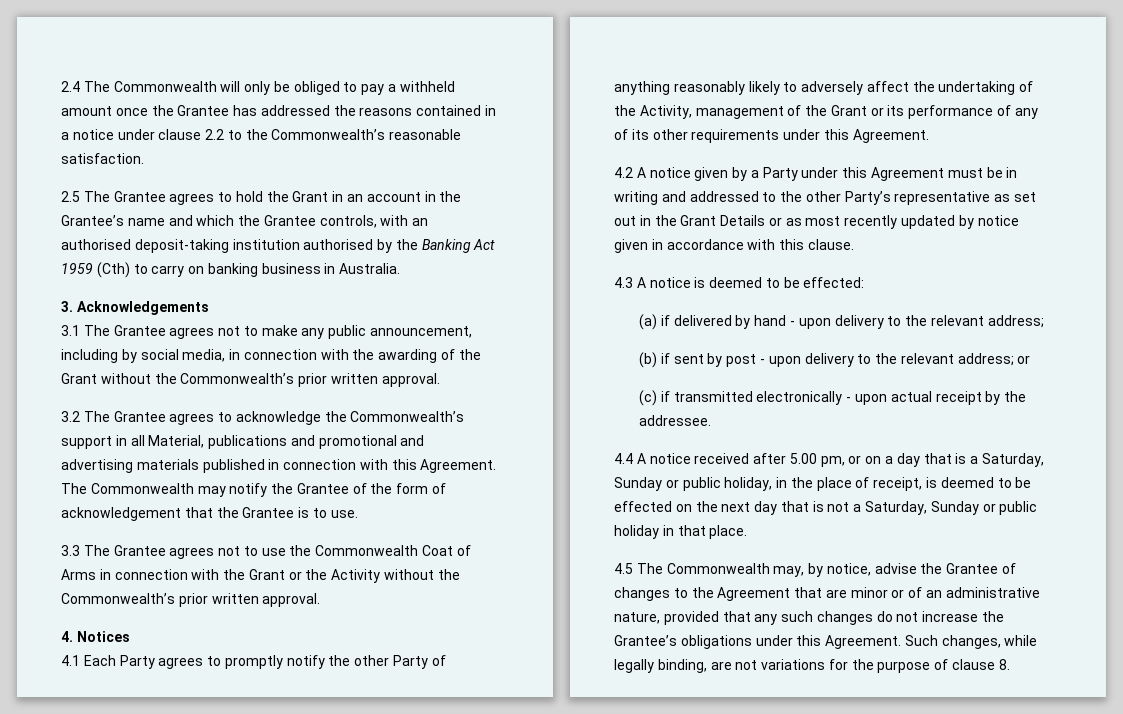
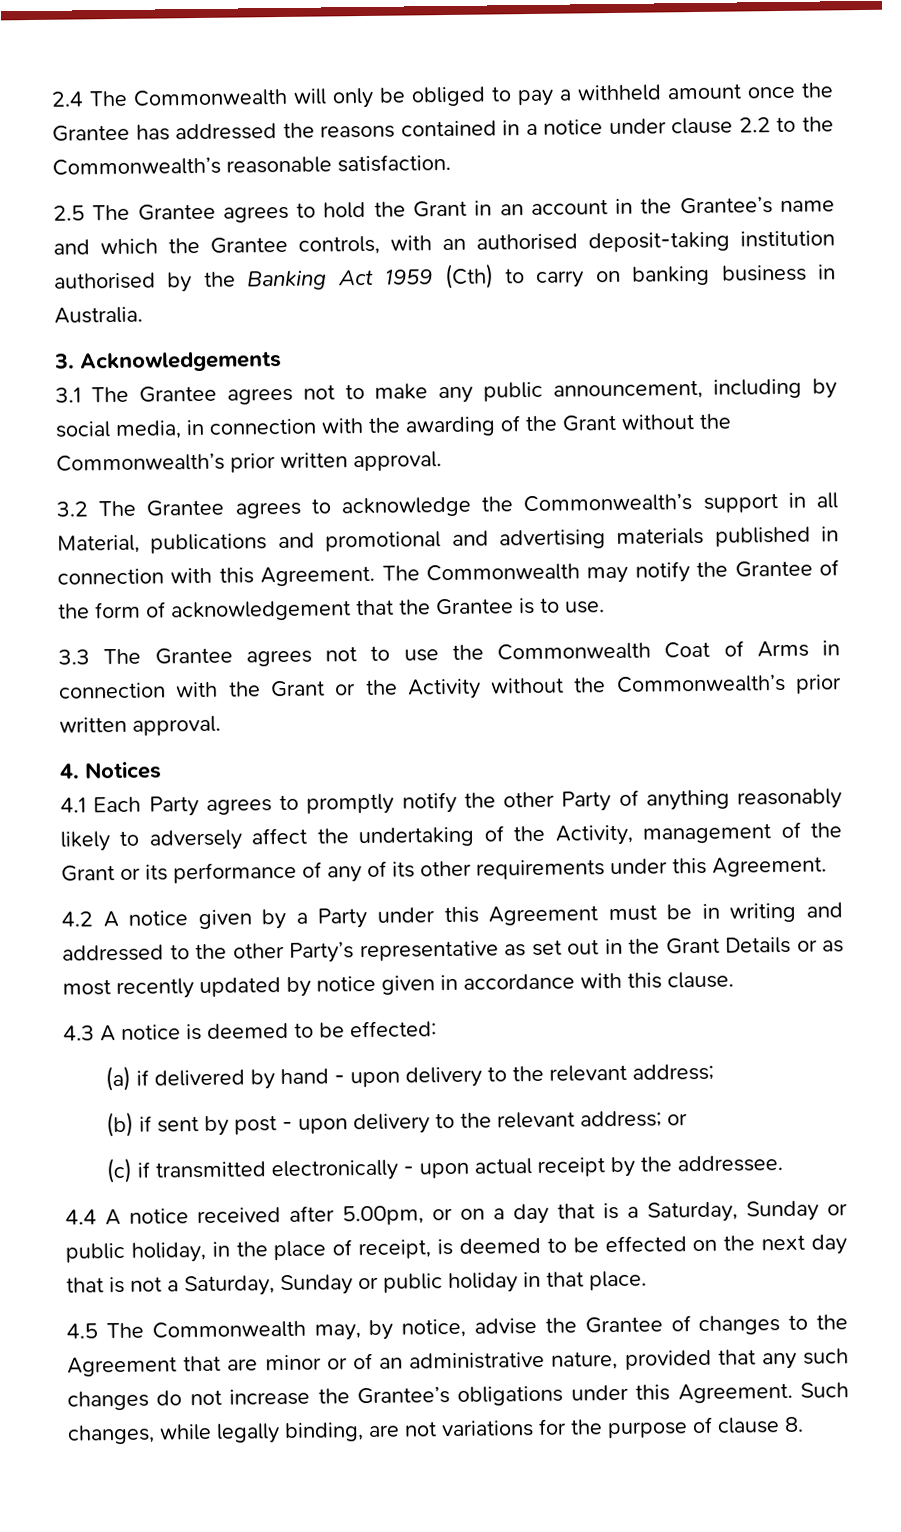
- 4.4 A notice received after 5.00 pm, or on a day that is a Saturday, Sunday or public holiday, in the place of receipt, is deemed to be effected on the next day that is not a Saturday, Sunday or public holiday in that place.
+ 4.4 A notice received after 5.00pm, or on a day that is a Saturday, Sunday or public holiday, in the place of receipt, is deemed to be effected on the next day that is not a Saturday, Sunday or public holiday in that place.

